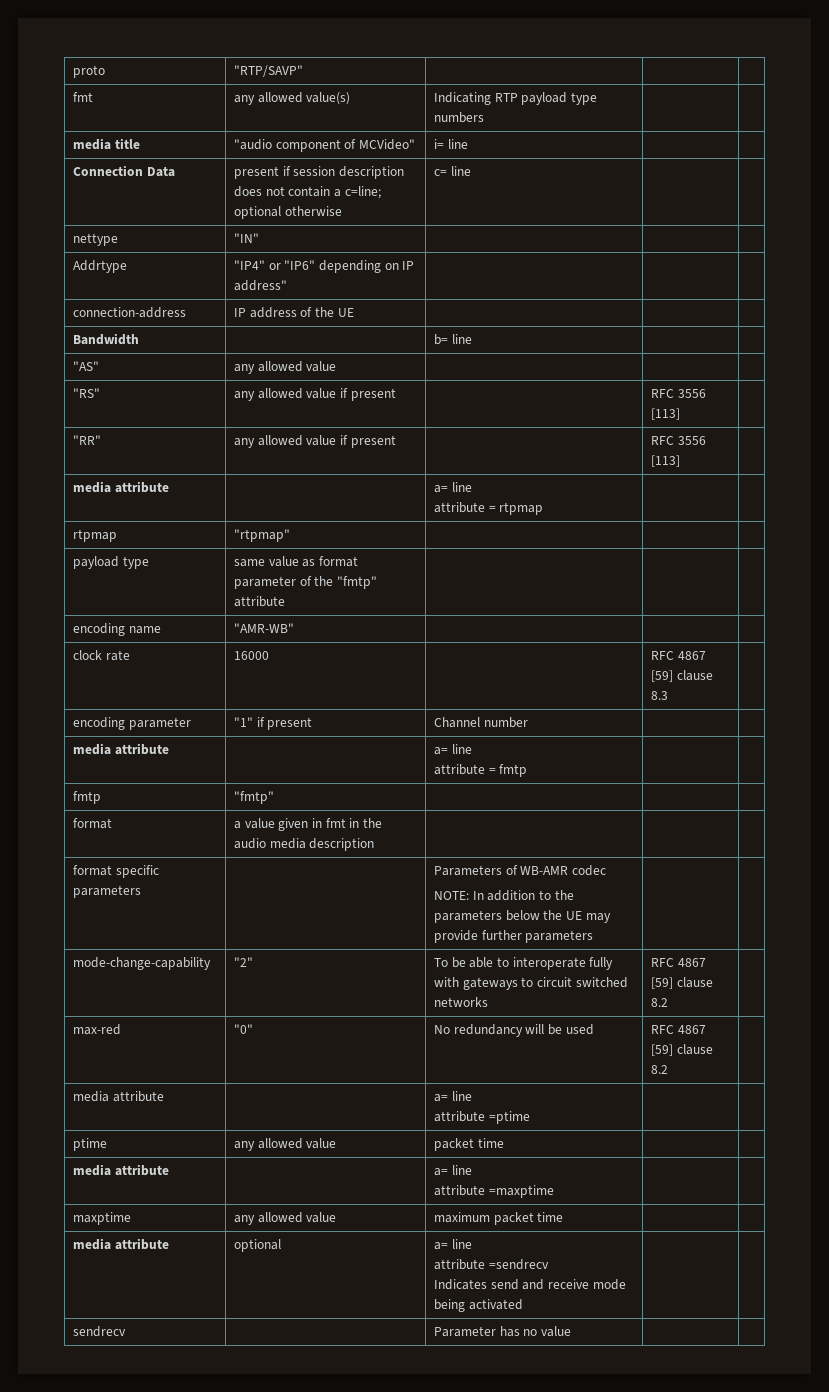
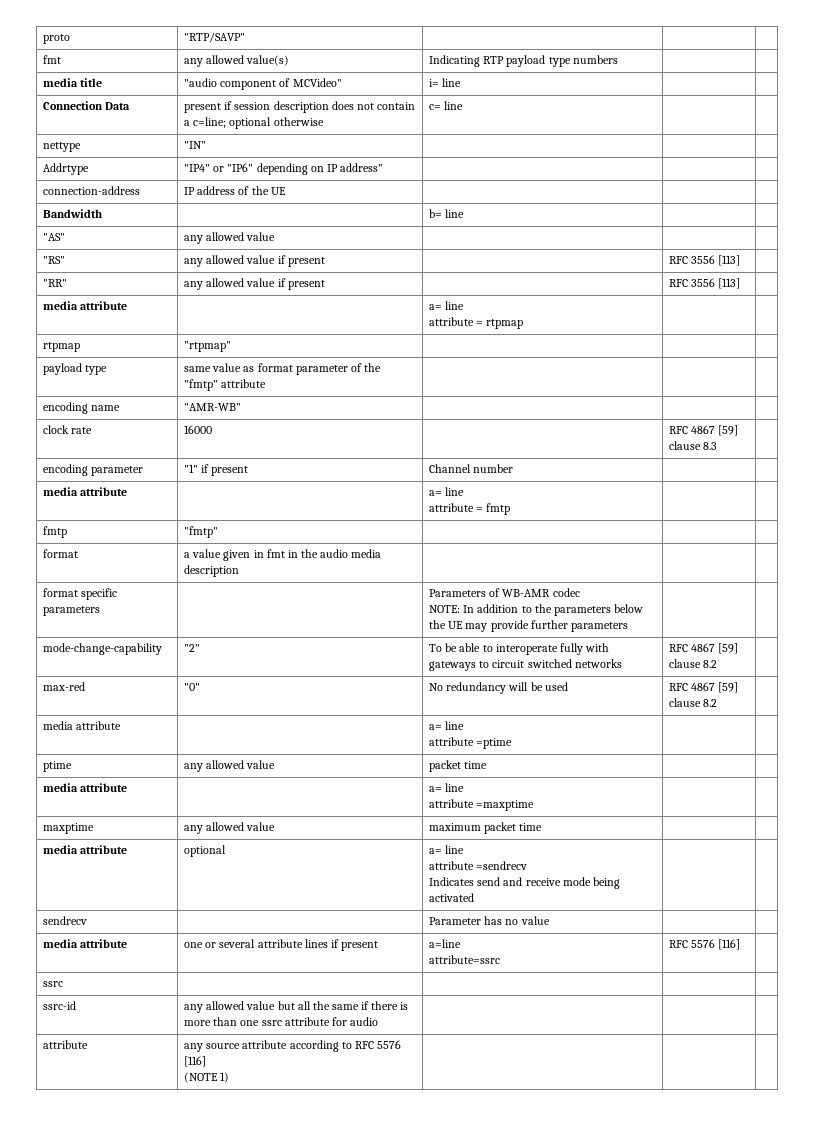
+ media attribute | one or several attribute lines if present | a=line
+ attribute=ssrc | RFC 5576 [116] |
+ ssrc | | | |
+ ssrc-id | any allowed value but all the same if there is more than one ssrc attribute for audio | | |
+ attribute | any source attribute according to RFC 5576 [116]
+ (NOTE 1) | | |

